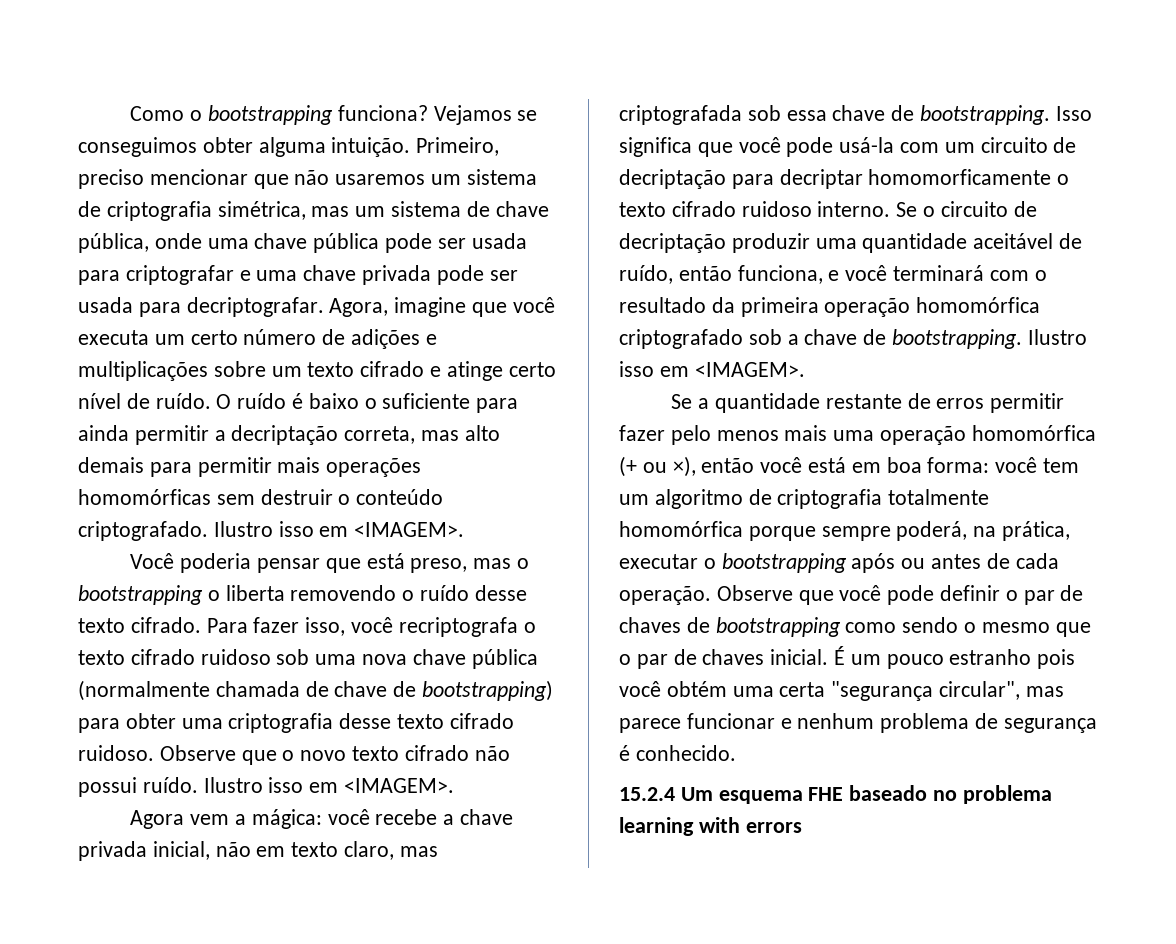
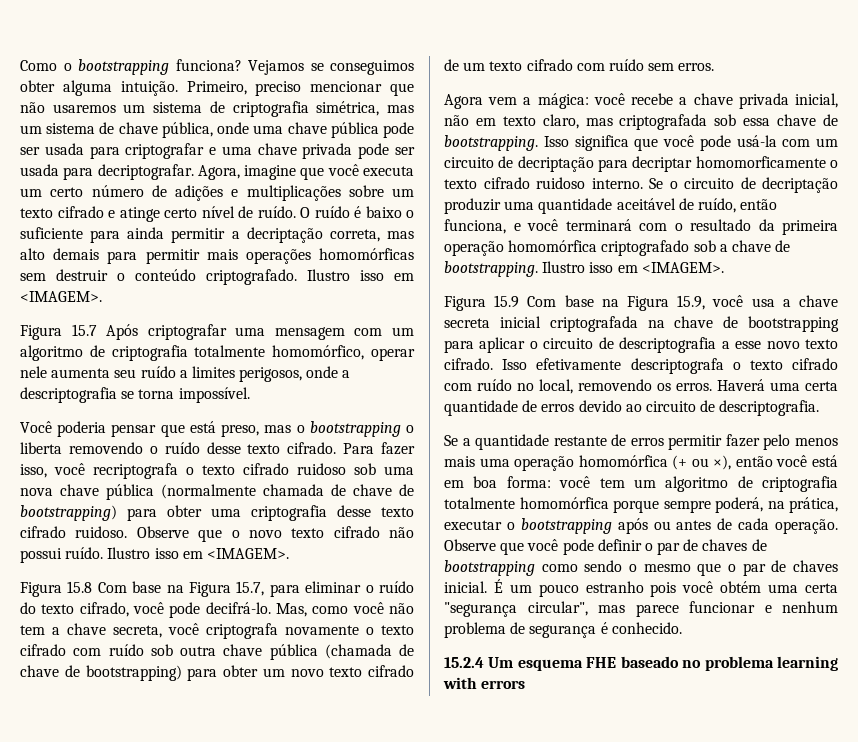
+ Figura 15.7 Após criptografar uma mensagem com um algoritmo de criptografia totalmente homomórfico, operar nele aumenta seu ruído a limites perigosos, onde a descriptografia se torna impossível.
+ Figura 15.8 Com base na Figura 15.7, para eliminar o ruído do texto cifrado, você pode decifrá-lo. Mas, como você não tem a chave secreta, você criptografa novamente o texto cifrado com ruído sob outra chave pública (chamada de chave de bootstrapping) para obter um novo texto cifrado de um texto cifrado com ruído sem erros.
+ Figura 15.9 Com base na Figura 15.9, você usa a chave secreta inicial criptografada na chave de bootstrapping para aplicar o circuito de descriptografia a esse novo texto cifrado. Isso efetivamente descriptografa o texto cifrado com ruído no local, removendo os erros. Haverá uma certa quantidade de erros devido ao circuito de descriptografia.

